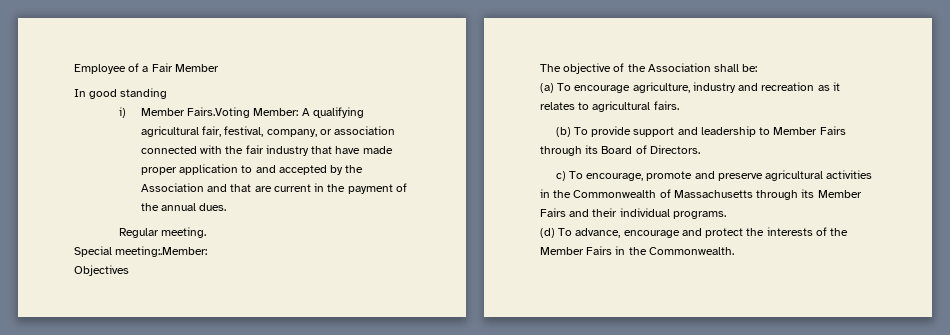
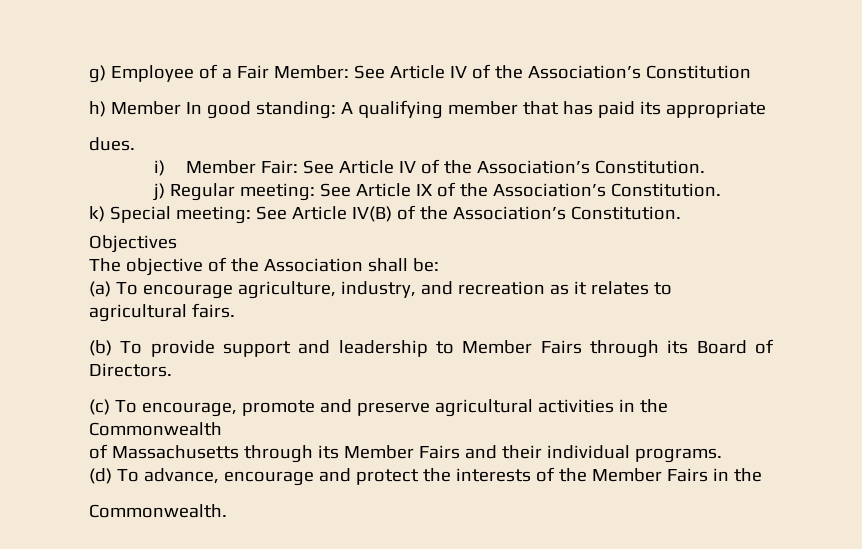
- Employee of a Fair Member
- In good standing
- i) Member Fairs.Voting Member: A qualifying agricultural fair, festival, company, or association connected with the fair industry that have made proper application to and accepted by the Association and that are current in the payment of the annual dues.
- Regular meeting.
- Special meeting:.Member:
+ g) Employee of a Fair Member: See Article IV of the Association’s Constitution
+ h) Member In good standing: A qualifying member that has paid its appropriate
+ dues.
+ i) Member Fair: See Article IV of the Association’s Constitution.
+ j) Regular meeting: See Article IX of the Association’s Constitution.
+ k) Special meeting: See Article IV(B) of the Association’s Constitution.
- (a) To encourage agriculture, industry and recreation as it relates to agricultural fairs.
+ (a) To encourage agriculture, industry, and recreation as it relates to agricultural fairs.
- c) To encourage, promote and preserve agricultural activities in the Commonwealth of Massachusetts through its Member Fairs and their individual programs.
+ (c) To encourage, promote and preserve agricultural activities in the Commonwealth
+ of Massachusetts through its Member Fairs and their individual programs.
- (d) To advance, encourage and protect the interests of the Member Fairs in the Commonwealth.
+ (d) To advance, encourage and protect the interests of the Member Fairs in the
+ Commonwealth.

